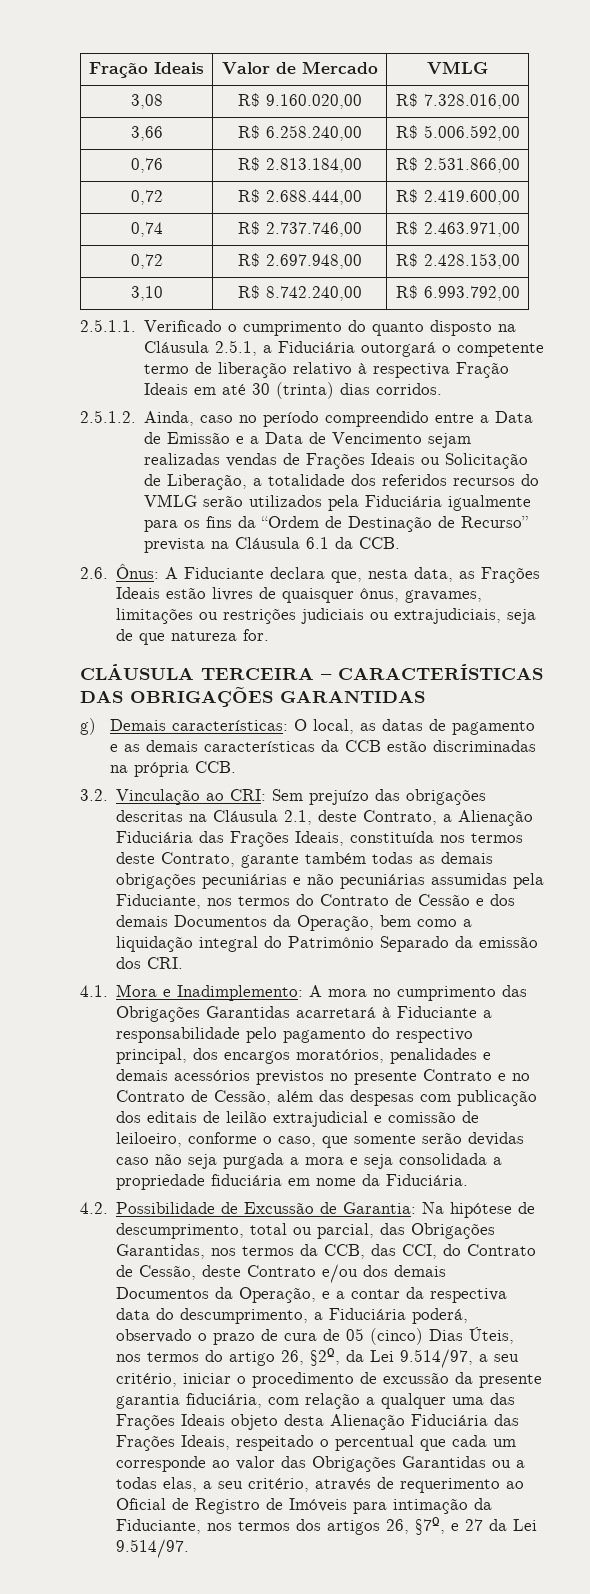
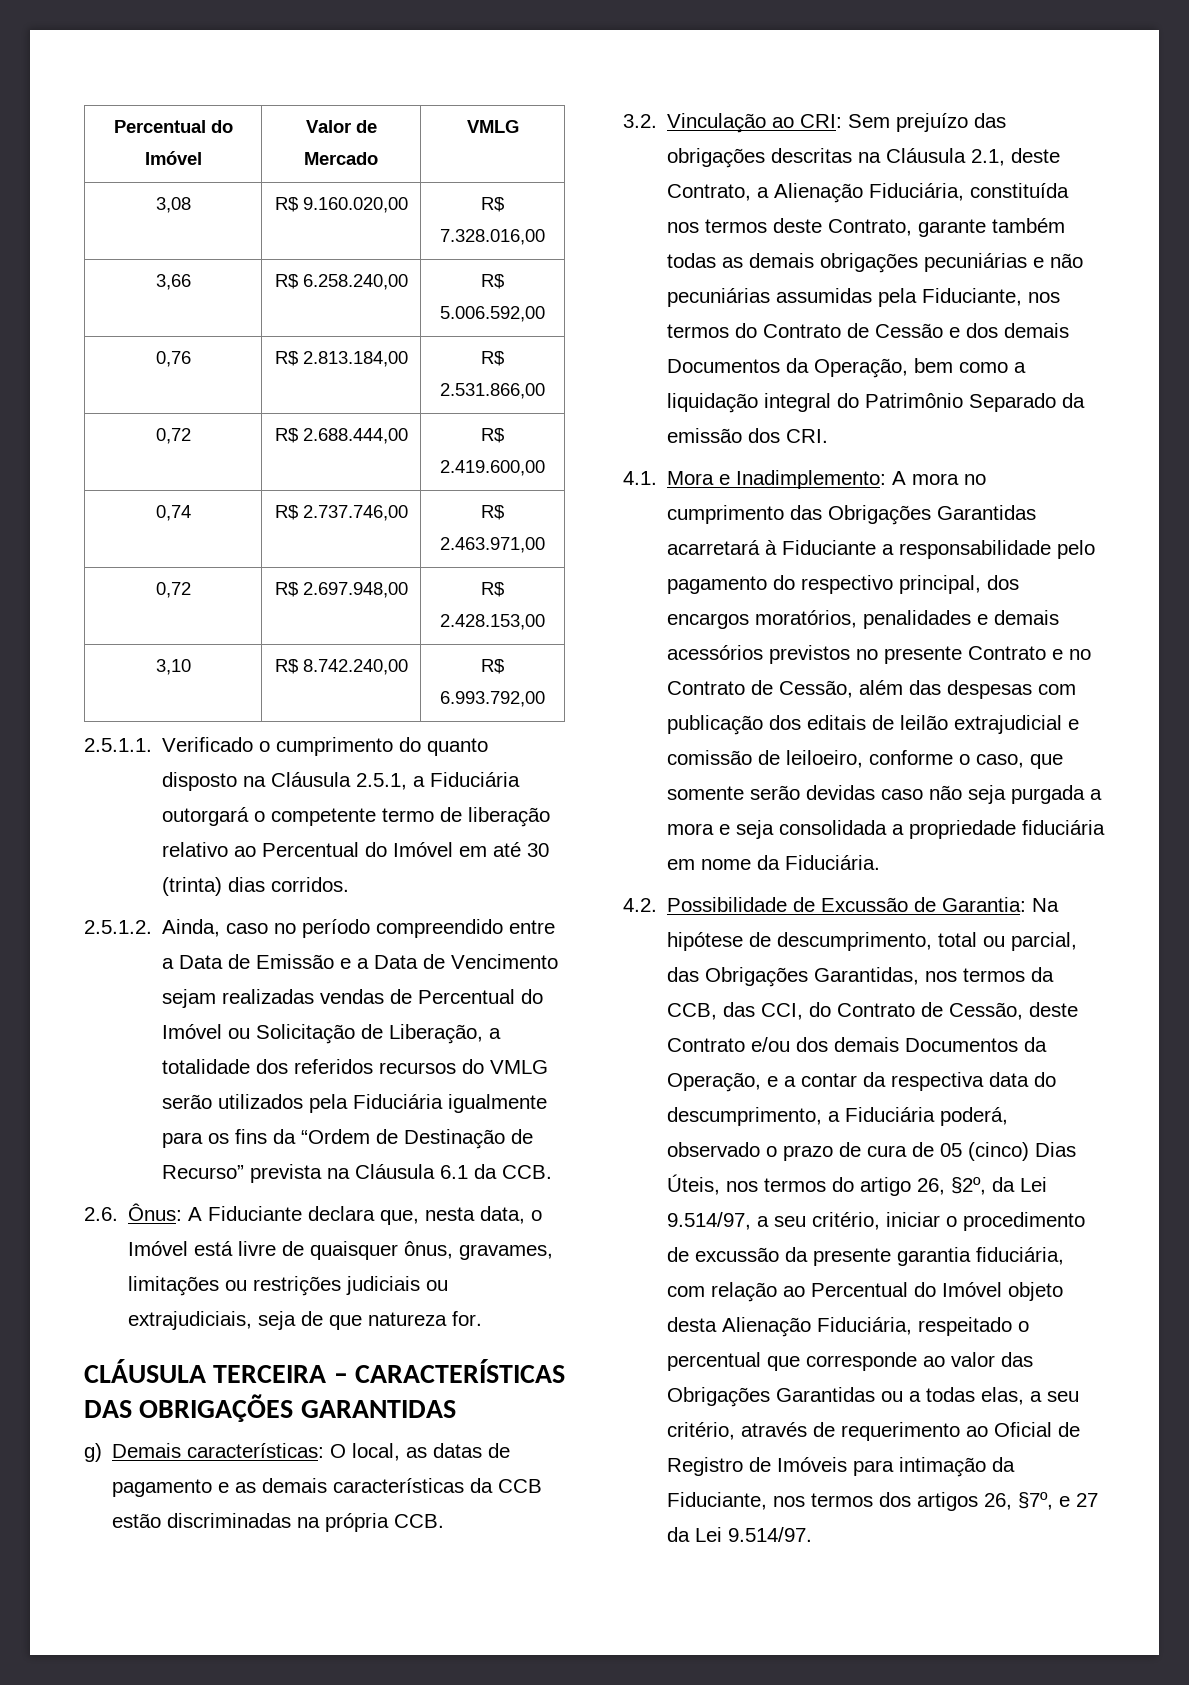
- Fração Ideais | Valor de Mercado | VMLG
+ Percentual do Imóvel | Valor de Mercado | VMLG
- 2.5.1.1. Verificado o cumprimento do quanto disposto na Cláusula 2.5.1, a Fiduciária outorgará o competente termo de liberação relativo à respectiva Fração Ideais em até 30 (trinta) dias corridos.
+ 2.5.1.1. Verificado o cumprimento do quanto disposto na Cláusula 2.5.1, a Fiduciária outorgará o competente termo de liberação relativo ao Percentual do Imóvel em até 30 (trinta) dias corridos.
- 2.5.1.2. Ainda, caso no período compreendido entre a Data de Emissão e a Data de Vencimento sejam realizadas vendas de Frações Ideais ou Solicitação de Liberação, a totalidade dos referidos recursos do VMLG serão utilizados pela Fiduciária igualmente para os fins da “Ordem de Destinação de Recurso” prevista na Cláusula 6.1 da CCB.
+ 2.5.1.2. Ainda, caso no período compreendido entre a Data de Emissão e a Data de Vencimento sejam realizadas vendas de Percentual do Imóvel ou Solicitação de Liberação, a totalidade dos referidos recursos do VMLG serão utilizados pela Fiduciária igualmente para os fins da “Ordem de Destinação de Recurso” prevista na Cláusula 6.1 da CCB.
- 2.6. Ônus: A Fiduciante declara que, nesta data, as Frações Ideais estão livres de quaisquer ônus, gravames, limitações ou restrições judiciais ou extrajudiciais, seja de que natureza for.
+ 2.6. Ônus: A Fiduciante declara que, nesta data, o Imóvel está livre de quaisquer ônus, gravames, limitações ou restrições judiciais ou extrajudiciais, seja de que natureza for.
- 3.2. Vinculação ao CRI: Sem prejuízo das obrigações descritas na Cláusula 2.1, deste Contrato, a Alienação Fiduciária das Frações Ideais, constituída nos termos deste Contrato, garante também todas as demais obrigações pecuniárias e não pecuniárias assumidas pela Fiduciante, nos termos do Contrato de Cessão e dos demais Documentos da Operação, bem como a liquidação integral do Patrimônio Separado da emissão dos CRI.
+ 3.2. Vinculação ao CRI: Sem prejuízo das obrigações descritas na Cláusula 2.1, deste Contrato, a Alienação Fiduciária, constituída nos termos deste Contrato, garante também todas as demais obrigações pecuniárias e não pecuniárias assumidas pela Fiduciante, nos termos do Contrato de Cessão e dos demais Documentos da Operação, bem como a liquidação integral do Patrimônio Separado da emissão dos CRI.
- Na hipótese de descumprimento, total ou parcial, das Obrigações Garantidas, nos termos da CCB, das CCI, do Contrato de Cessão, deste Contrato e/ou dos demais Documentos da Operação, e a contar da respectiva data do descumprimento, a Fiduciária poderá, observado o prazo de cura de 05 (cinco) Dias Úteis, nos termos do artigo 26, §2º, da Lei 9.514/97, a seu critério, iniciar o procedimento de excussão da presente garantia fiduciária, com relação a qualquer uma das Frações Ideais objeto desta Alienação Fiduciária das Frações Ideais, respeitado o percentual que cada um corresponde ao valor das Obrigações Garantidas ou a todas elas, a seu critério, através de requerimento ao Oficial de Registro de Imóveis para intimação da Fiduciante, nos termos dos artigos 26, §7º, e 27 da Lei 9.514/97.
+ Na hipótese de descumprimento, total ou parcial, das Obrigações Garantidas, nos termos da CCB, das CCI, do Contrato de Cessão, deste Contrato e/ou dos demais Documentos da Operação, e a contar da respectiva data do descumprimento, a Fiduciária poderá, observado o prazo de cura de 05 (cinco) Dias Úteis, nos termos do artigo 26, §2º, da Lei 9.514/97, a seu critério, iniciar o procedimento de excussão da presente garantia fiduciária, com relação ao Percentual do Imóvel objeto desta Alienação Fiduciária, respeitado o percentual que corresponde ao valor das Obrigações Garantidas ou a todas elas, a seu critério, através de requerimento ao Oficial de Registro de Imóveis para intimação da Fiduciante, nos termos dos artigos 26, §7º, e 27 da Lei 9.514/97.

